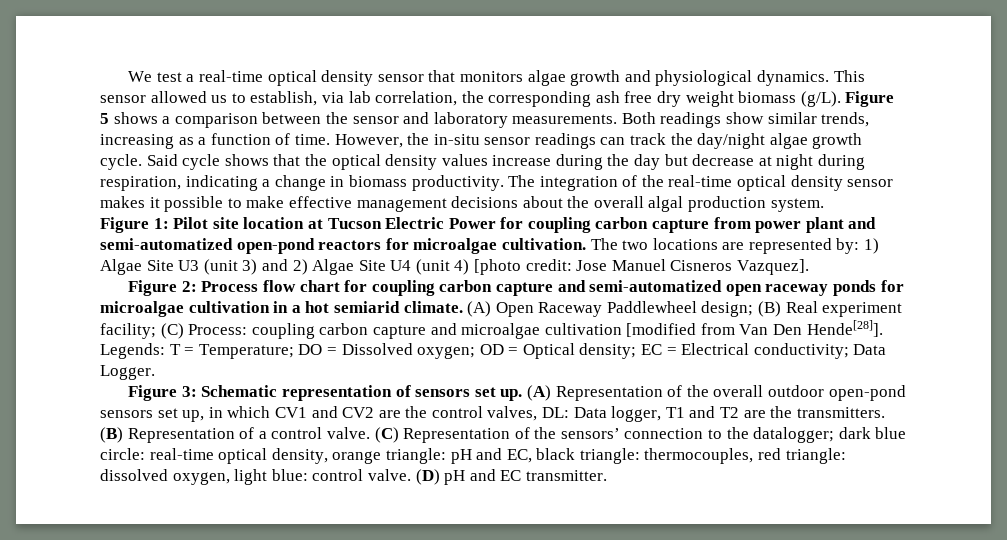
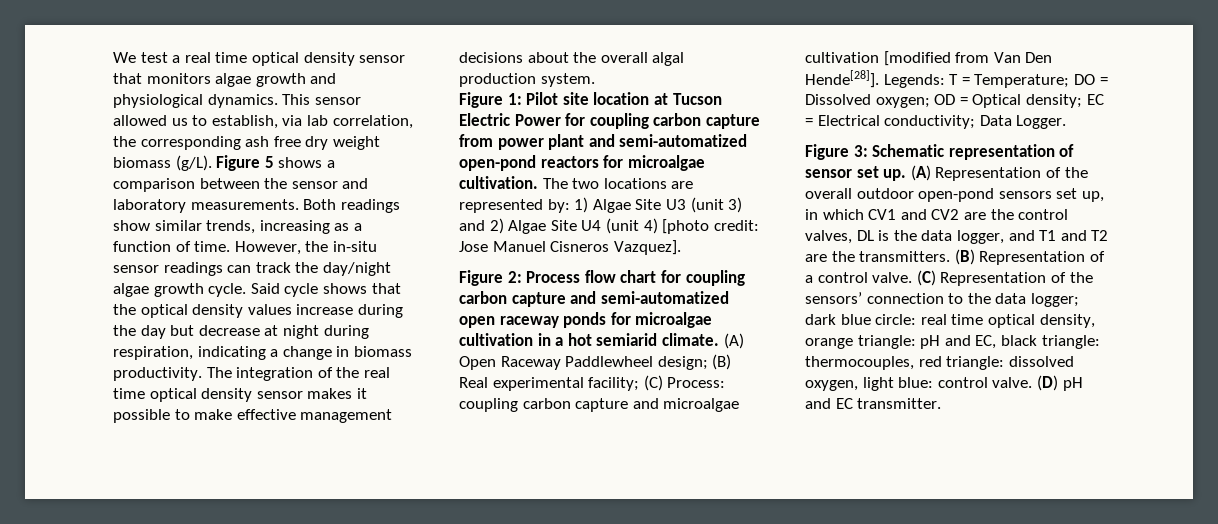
- We test a real-time optical density sensor that monitors algae growth and physiological dynamics.
+ We test a real time optical density sensor that monitors algae growth and physiological dynamics.
- The integration of the real-time optical density sensor makes it possible to make effective management decisions about the overall algal production system.
+ The integration of the real time optical density sensor makes it possible to make effective management decisions about the overall algal production system.
- (A) Open Raceway Paddlewheel design; (B) Real experiment facility; (C) Process: coupling carbon capture and microalgae cultivation [modified from Van Den Hende[28]].
+ (A) Open Raceway Paddlewheel design; (B) Real experimental facility; (C) Process: coupling carbon capture and microalgae cultivation [modified from Van Den Hende[28]].
- Figure 3: Schematic representation of sensors set up.
+ Figure 3: Schematic representation of sensor set up.
- (A) Representation of the overall outdoor open-pond sensors set up, in which CV1 and CV2 are the control valves, DL: Data logger, T1 and T2 are the transmitters.
+ (A) Representation of the overall outdoor open-pond sensors set up, in which CV1 and CV2 are the control valves, DL is the data logger, and T1 and T2 are the transmitters.
- (C) Representation of the sensors’ connection to the datalogger; dark blue circle: real-time optical density, orange triangle: pH and EC, black triangle: thermocouples, red triangle: dissolved oxygen, light blue: control valve.
+ (C) Representation of the sensors’ connection to the data logger; dark blue circle: real time optical density, orange triangle: pH and EC, black triangle: thermocouples, red triangle: dissolved oxygen, light blue: control valve.

